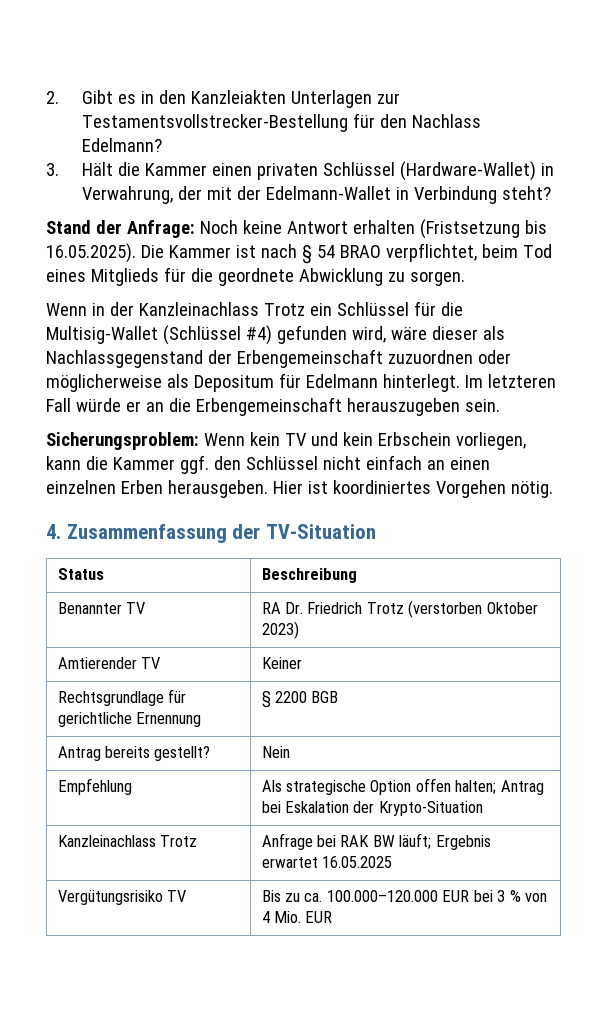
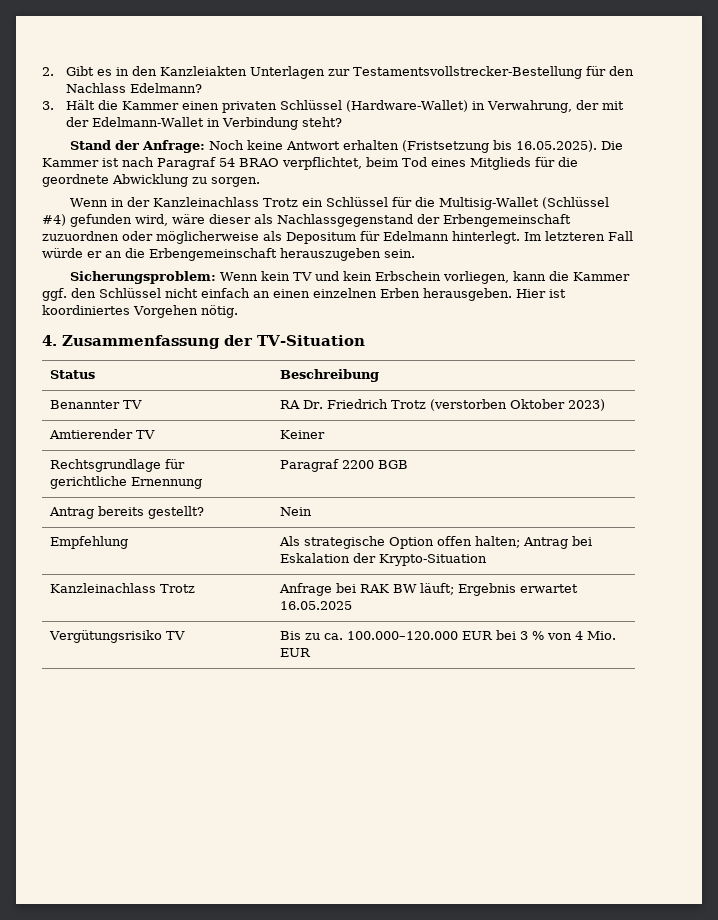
- Stand der Anfrage: Noch keine Antwort erhalten (Fristsetzung bis 16.05.2025). Die Kammer ist nach § 54 BRAO verpflichtet, beim Tod eines Mitglieds für die geordnete Abwicklung zu sorgen.
+ Stand der Anfrage: Noch keine Antwort erhalten (Fristsetzung bis 16.05.2025). Die Kammer ist nach Paragraf 54 BRAO verpflichtet, beim Tod eines Mitglieds für die geordnete Abwicklung zu sorgen.
- Rechtsgrundlage für gerichtliche Ernennung | § 2200 BGB
+ Rechtsgrundlage für gerichtliche Ernennung | Paragraf 2200 BGB

